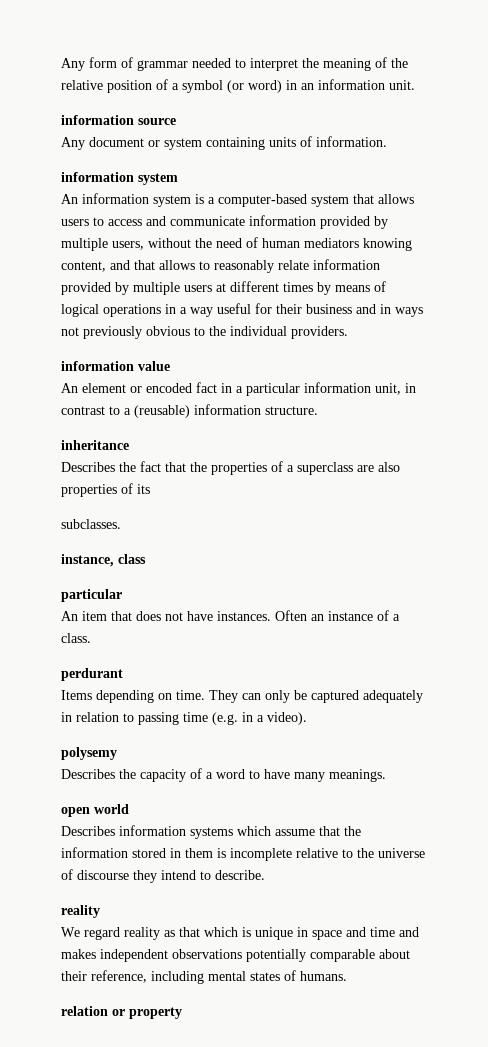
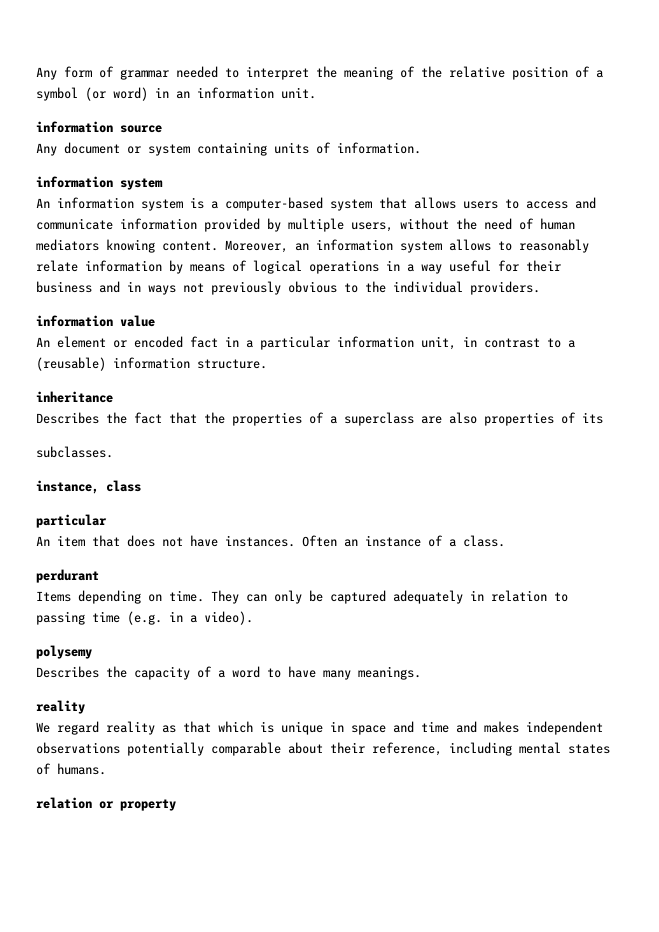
- An information system is a computer-based system that allows users to access and communicate information provided by multiple users, without the need of human mediators knowing content, and that allows to reasonably relate information provided by multiple users at different times by means of logical operations in a way useful for their business and in ways not previously obvious to the individual providers.
+ An information system is a computer-based system that allows users to access and communicate information provided by multiple users, without the need of human mediators knowing content. Moreover, an information system allows to reasonably relate information by means of logical operations in a way useful for their business and in ways not previously obvious to the individual providers.
- open world
- Describes information systems which assume that the information stored in them is incomplete relative to the universe of discourse they intend to describe.

